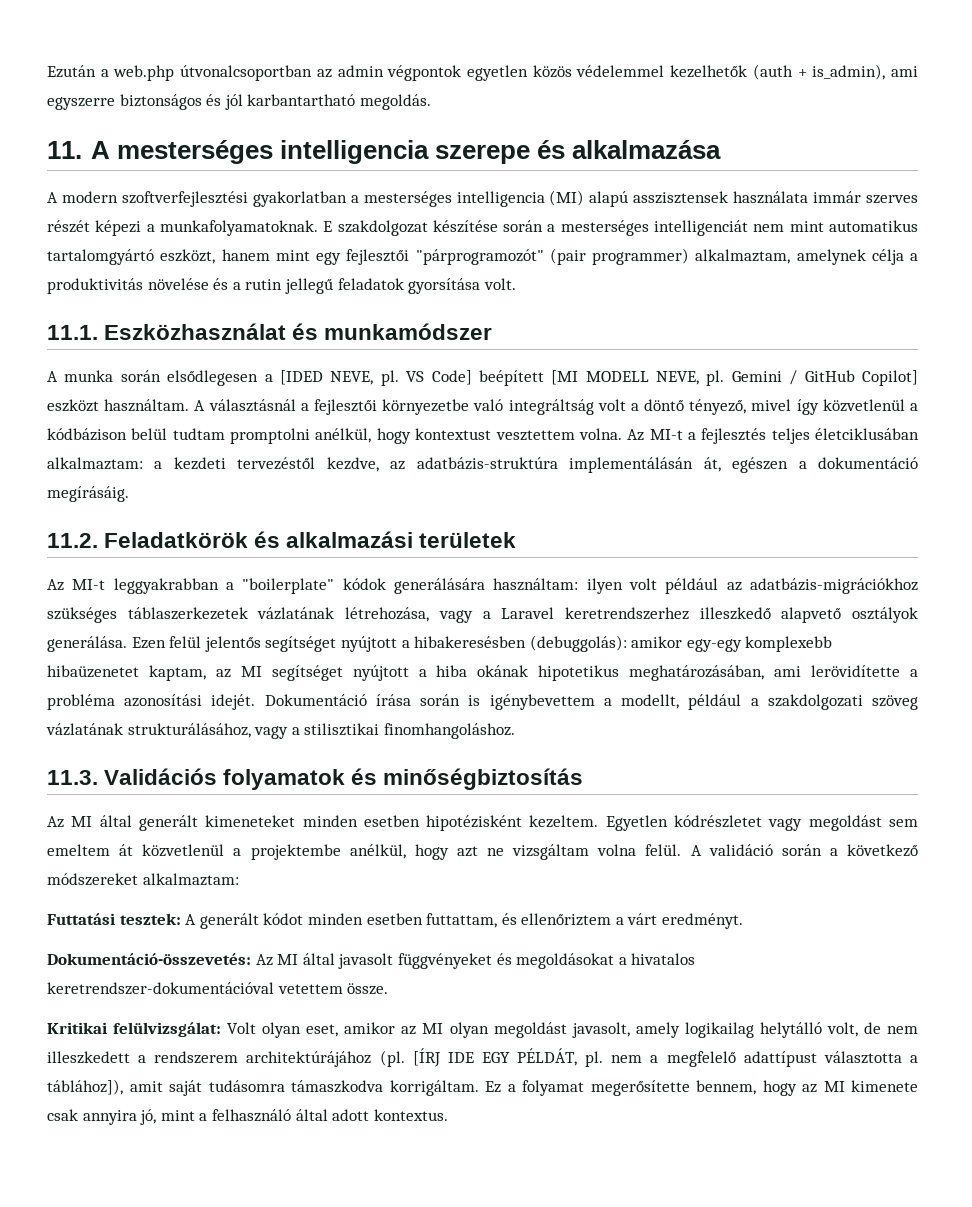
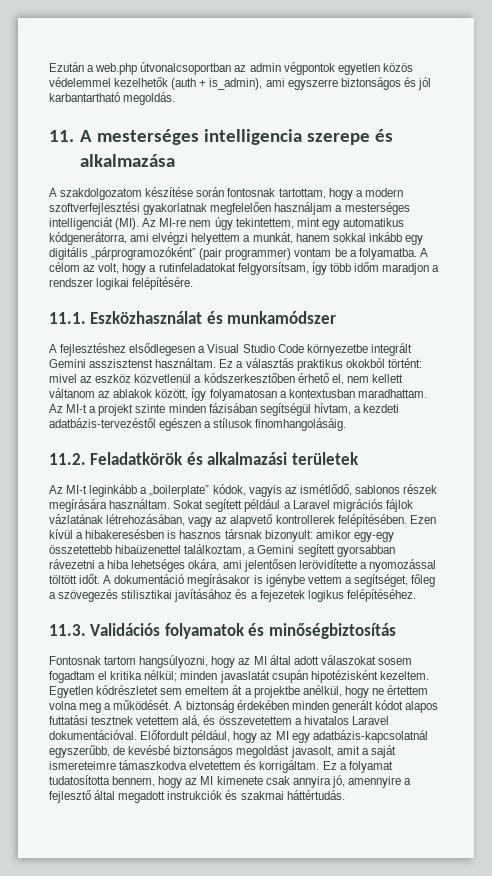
- A modern szoftverfejlesztési gyakorlatban a mesterséges intelligencia (MI) alapú asszisztensek használata immár szerves részét képezi a munkafolyamatoknak. E szakdolgozat készítése során a mesterséges intelligenciát nem mint automatikus tartalomgyártó eszközt, hanem mint egy fejlesztői "párprogramozót" (pair programmer) alkalmaztam, amelynek célja a produktivitás növelése és a rutin jellegű feladatok gyorsítása volt.
+ A szakdolgozatom készítése során fontosnak tartottam, hogy a modern szoftverfejlesztési gyakorlatnak megfelelően használjam a mesterséges intelligenciát (MI). Az MI-re nem úgy tekintettem, mint egy automatikus kódgenerátorra, ami elvégzi helyettem a munkát, hanem sokkal inkább egy digitális „párprogramozóként” (pair programmer) vontam be a folyamatba. A célom az volt, hogy a rutinfeladatokat felgyorsítsam, így több időm maradjon a rendszer logikai felépítésére.
- A munka során elsődlegesen a [IDED NEVE, pl. VS Code] beépített [MI MODELL NEVE, pl. Gemini / GitHub Copilot] eszközt használtam. A választásnál a fejlesztői környezetbe való integráltság volt a döntő tényező, mivel így közvetlenül a kódbázison belül tudtam promptolni anélkül, hogy kontextust vesztettem volna. Az MI-t a fejlesztés teljes életciklusában alkalmaztam: a kezdeti tervezéstől kezdve, az adatbázis-struktúra implementálásán át, egészen a dokumentáció megírásáig.
+ A fejlesztéshez elsődlegesen a Visual Studio Code környezetbe integrált Gemini asszisztenst használtam. Ez a választás praktikus okokból történt: mivel az eszköz közvetlenül a kódszerkesztőben érhető el, nem kellett váltanom az ablakok között, így folyamatosan a kontextusban maradhattam. Az MI-t a projekt szinte minden fázisában segítségül hívtam, a kezdeti adatbázis-tervezéstől egészen a stílusok finomhangolásáig.
- Az MI-t leggyakrabban a "boilerplate" kódok generálására használtam: ilyen volt például az adatbázis-migrációkhoz szükséges táblaszerkezetek vázlatának létrehozása, vagy a Laravel keretrendszerhez illeszkedő alapvető osztályok generálása. Ezen felül jelentős segítséget nyújtott a hibakeresésben (debuggolás): amikor egy-egy komplexebb hibaüzenetet kaptam, az MI segítséget nyújtott a hiba okának hipotetikus meghatározásában, ami lerövidítette a probléma azonosítási idejét. Dokumentáció írása során is igénybevettem a modellt, például a szakdolgozati szöveg vázlatának strukturálásához, vagy a stilisztikai finomhangoláshoz.
+ Az MI-t leginkább a „boilerplate” kódok, vagyis az ismétlődő, sablonos részek megírására használtam. Sokat segített például a Laravel migrációs fájlok vázlatának létrehozásában, vagy az alapvető kontrollerek felépítésében. Ezen kívül a hibakeresésben is hasznos társnak bizonyult: amikor egy-egy összetettebb hibaüzenettel találkoztam, a Gemini segített gyorsabban rávezetni a hiba lehetséges okára, ami jelentősen lerövidítette a nyomozással töltött időt. A dokumentáció megírásakor is igénybe vettem a segítséget, főleg a szövegezés stilisztikai javításához és a fejezetek logikus felépítéséhez.
- Az MI által generált kimeneteket minden esetben hipotézisként kezeltem.
+ Fontosnak tartom hangsúlyozni, hogy az MI által adott válaszokat sosem fogadtam el kritika nélkül; minden javaslatát csupán hipotézisként kezeltem.
- Egyetlen kódrészletet vagy megoldást sem emeltem át közvetlenül a projektembe anélkül, hogy azt ne vizsgáltam volna felül. A validáció során a következő módszereket alkalmaztam:
- Futtatási tesztek: A generált kódot minden esetben futtattam, és ellenőriztem a várt eredményt.
- Dokumentáció-összevetés: Az MI által javasolt függvényeket és megoldásokat a hivatalos keretrendszer-dokumentációval vetettem össze.
- Kritikai felülvizsgálat: Volt olyan eset, amikor az MI olyan megoldást javasolt, amely logikailag helytálló volt, de nem illeszkedett a rendszerem architektúrájához (pl. [ÍRJ IDE EGY PÉLDÁT, pl. nem a megfelelő adattípust választotta a táblához]), amit saját tudásomra támaszkodva korrigáltam.
+ Egyetlen kódrészletet sem emeltem át a projektbe anélkül, hogy ne értettem volna meg a működését. A biztonság érdekében minden generált kódot alapos futtatási tesztnek vetettem alá, és összevetettem a hivatalos Laravel dokumentációval. Előfordult például, hogy az MI egy adatbázis-kapcsolatnál egyszerűbb, de kevésbé biztonságos megoldást javasolt, amit a saját ismereteimre támaszkodva elvetettem és korrigáltam.
- Ez a folyamat megerősítette bennem, hogy az MI kimenete csak annyira jó, mint a felhasználó által adott kontextus.
+ Ez a folyamat tudatosította bennem, hogy az MI kimenete csak annyira jó, amennyire a fejlesztő által megadott instrukciók és szakmai háttértudás.

